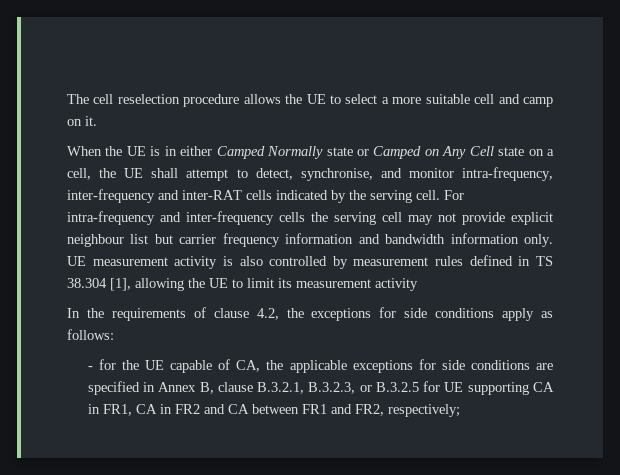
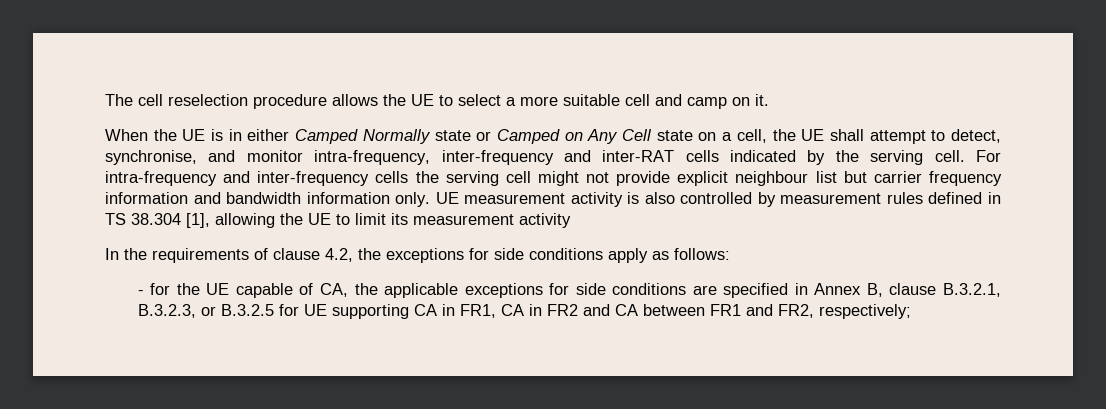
- For intra-frequency and inter-frequency cells the serving cell may not provide explicit neighbour list but carrier frequency information and bandwidth information only.
+ For intra-frequency and inter-frequency cells the serving cell might not provide explicit neighbour list but carrier frequency information and bandwidth information only.

